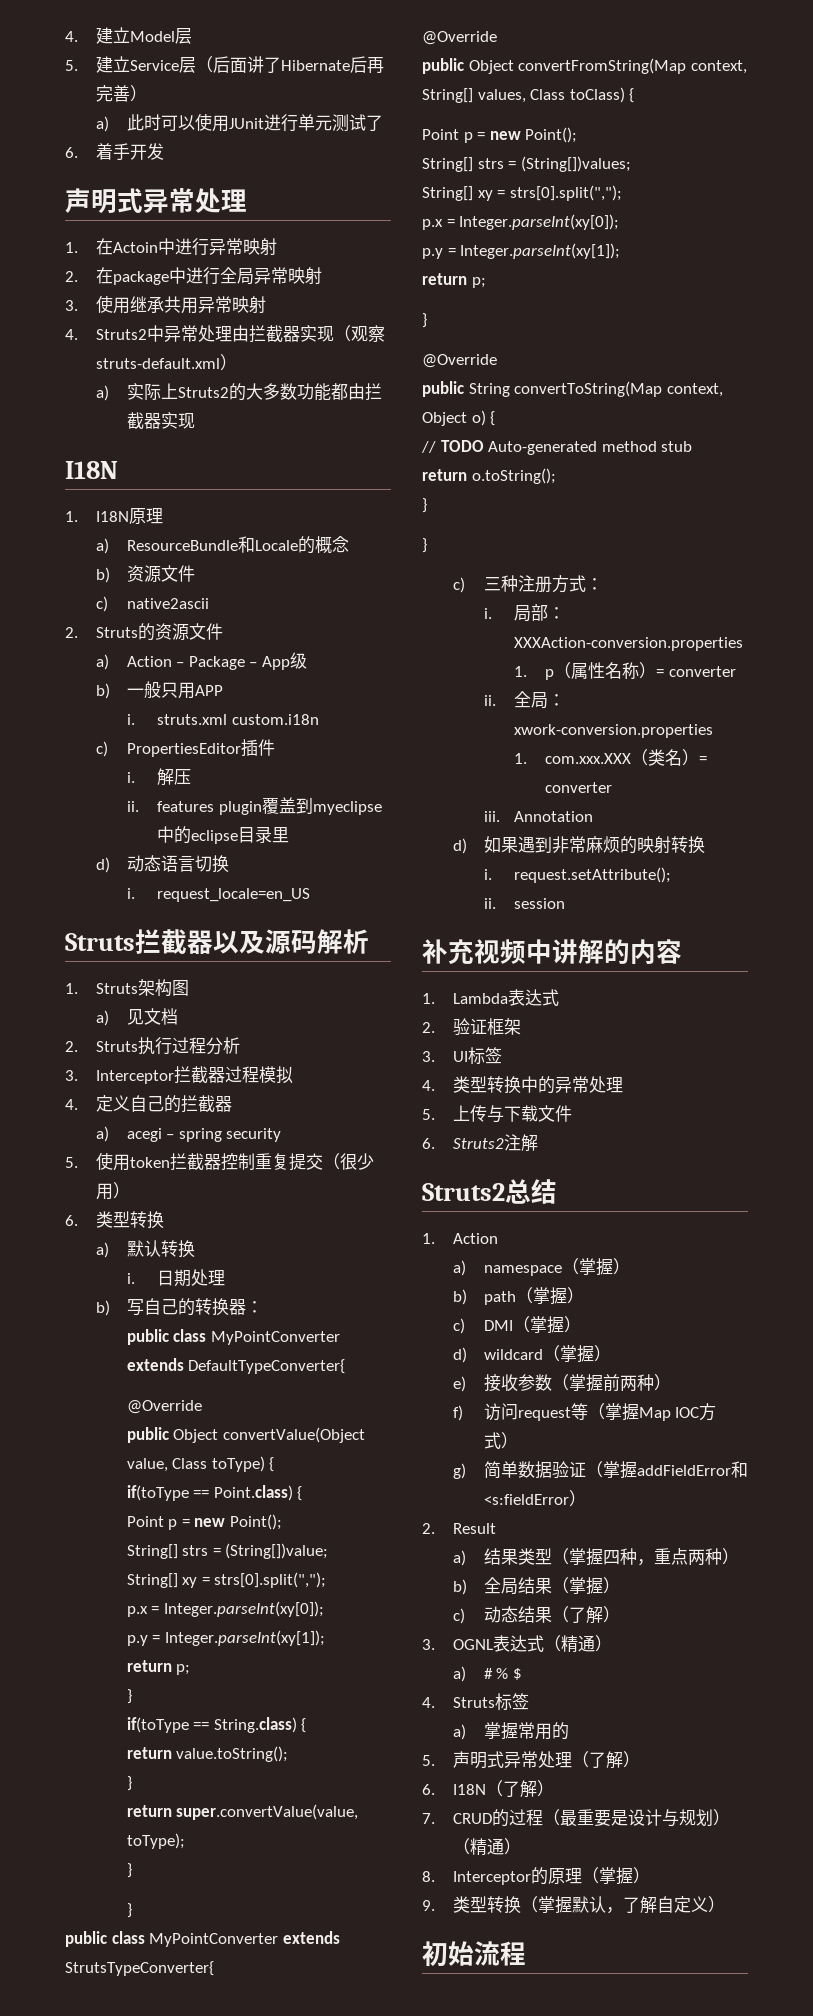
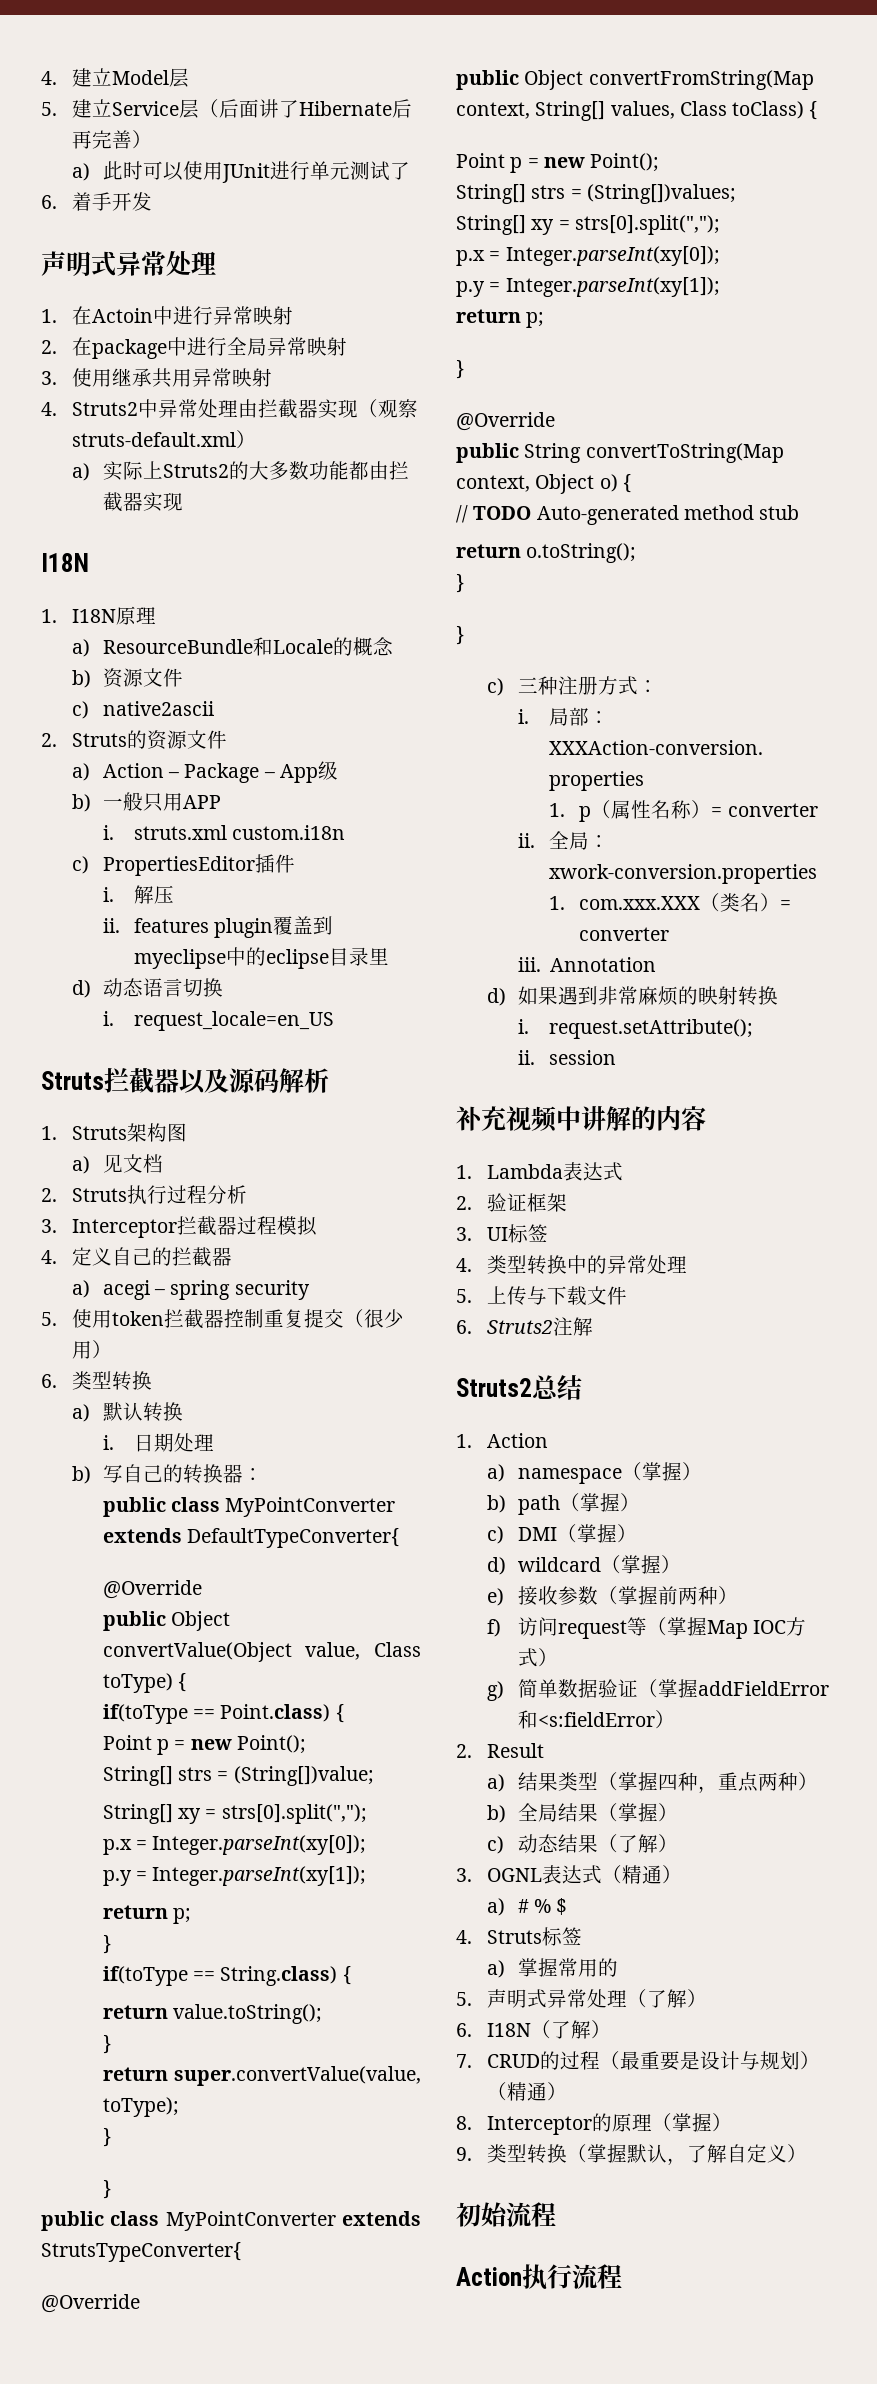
+ Action执行流程

